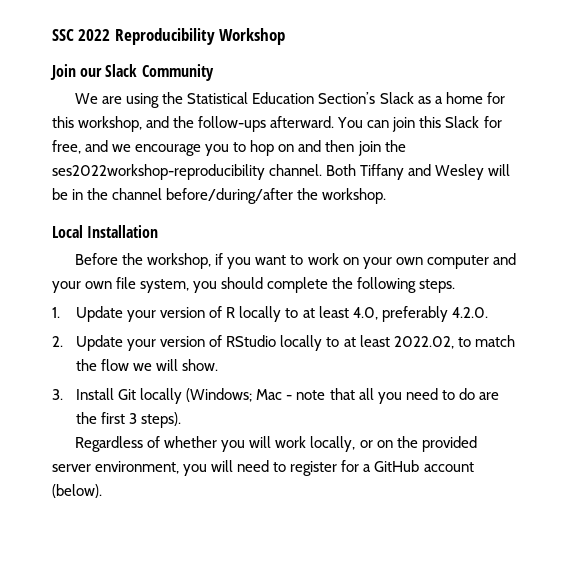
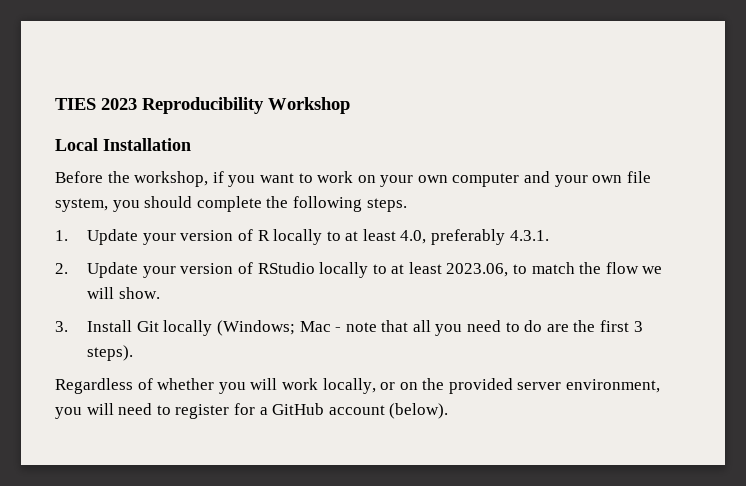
- SSC 2022 Reproducibility Workshop
+ TIES 2023 Reproducibility Workshop
- Join our Slack Community
- We are using the Statistical Education Section’s Slack as a home for this workshop, and the follow-ups afterward. You can join this Slack for free, and we encourage you to hop on and then join the ses2022workshop-reproducibility channel. Both Tiffany and Wesley will be in the channel before/during/after the workshop.
- 1. Update your version of R locally to at least 4.0, preferably 4.2.0.
+ 1. Update your version of R locally to at least 4.0, preferably 4.3.1.
- 2. Update your version of RStudio locally to at least 2022.02, to match the flow we will show.
+ 2. Update your version of RStudio locally to at least 2023.06, to match the flow we will show.

